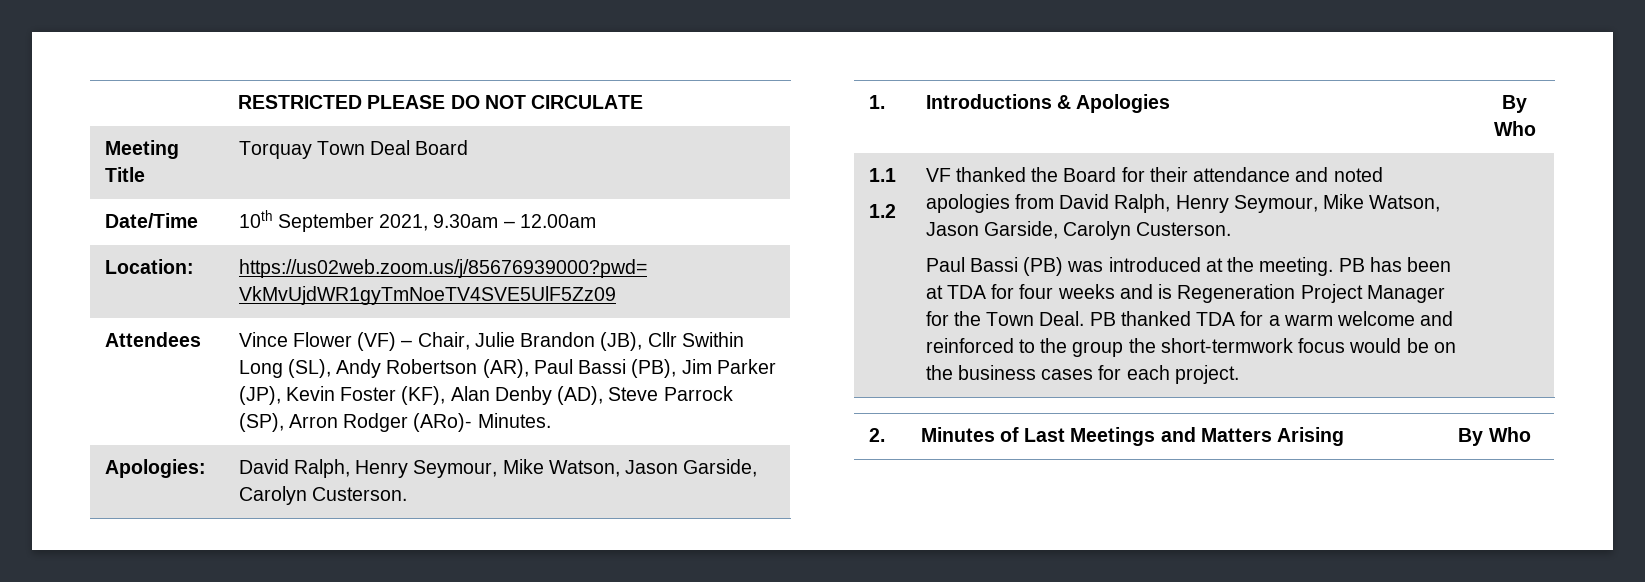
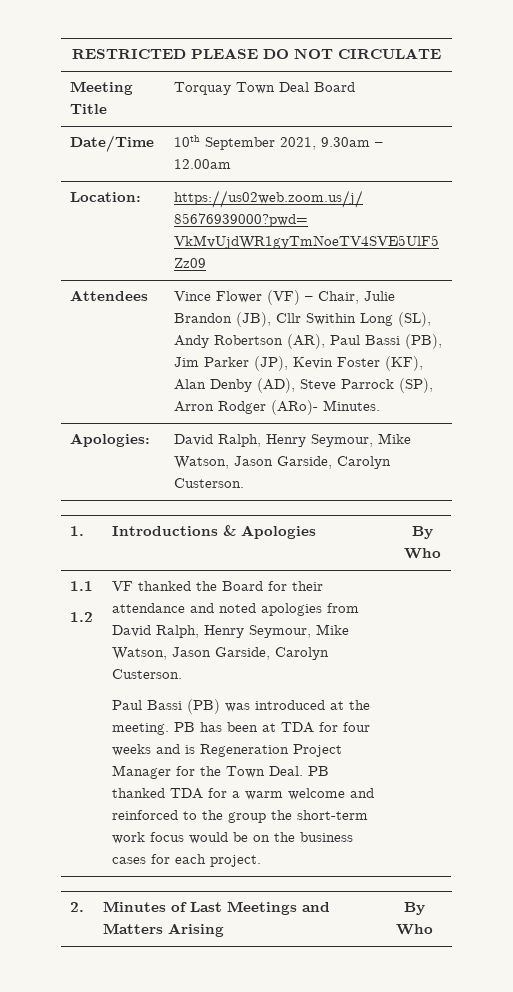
- PB thanked TDA for a warm welcome and reinforced to the group the short-termwork focus would be on the business cases for each project.
+ PB thanked TDA for a warm welcome and reinforced to the group the short-term work focus would be on the business cases for each project.

